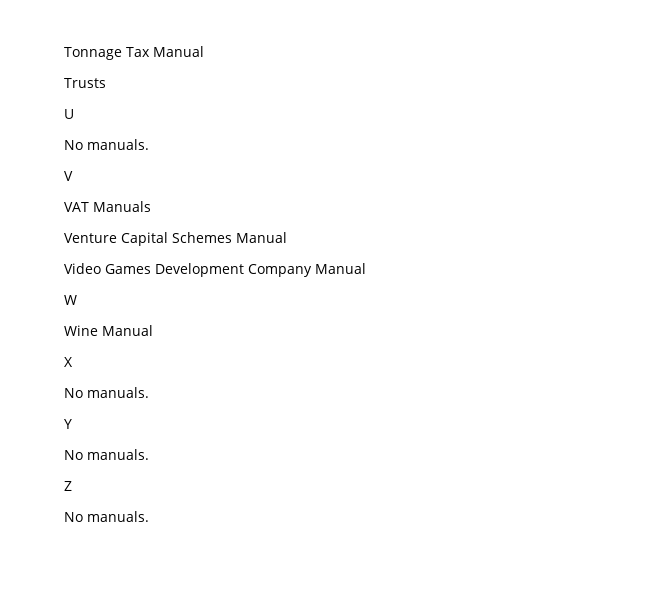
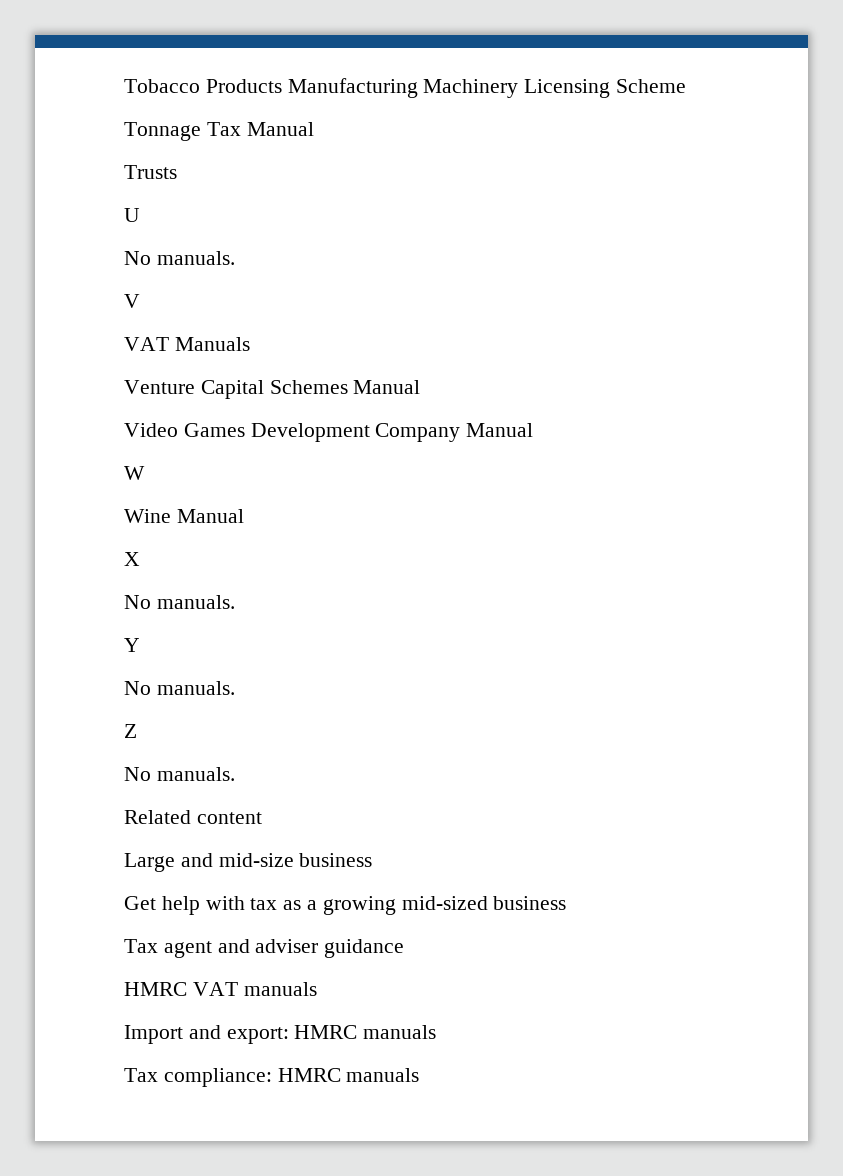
+ Tobacco Products Manufacturing Machinery Licensing Scheme
+ Related content
+ Large and mid-size business
+ Get help with tax as a growing mid-sized business
+ Tax agent and adviser guidance
+ HMRC VAT manuals
+ Import and export: HMRC manuals
+ Tax compliance: HMRC manuals

